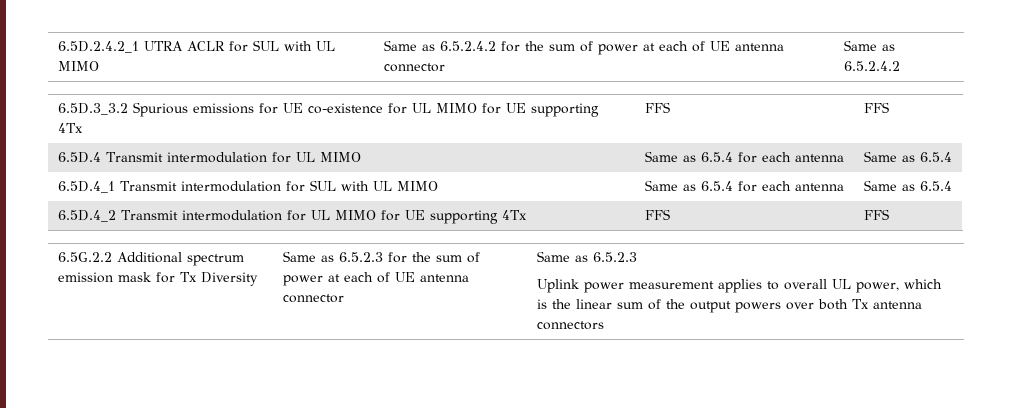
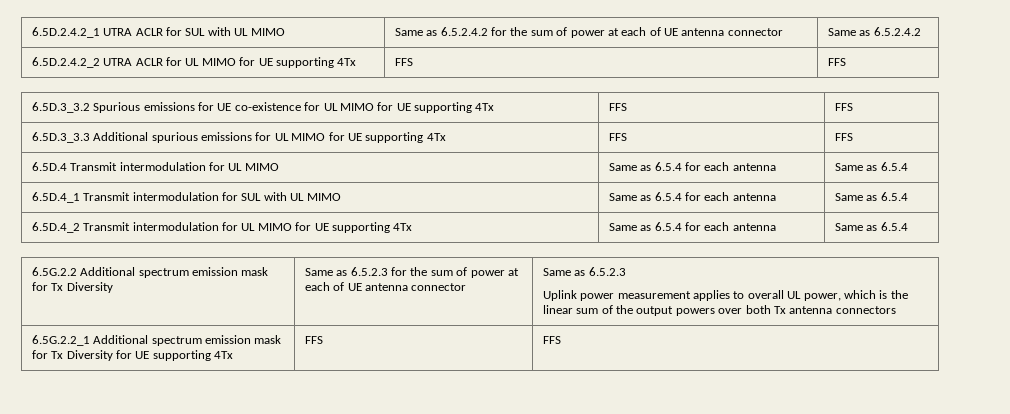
+ 6.5D.2.4.2_2 UTRA ACLR for UL MIMO for UE supporting 4Tx | FFS | FFS
+ 6.5D.3_3.3 Additional spurious emissions for UL MIMO for UE supporting 4Tx | FFS | FFS
- 6.5D.4_2 Transmit intermodulation for UL MIMO for UE supporting 4Tx | FFS | FFS
+ 6.5D.4_2 Transmit intermodulation for UL MIMO for UE supporting 4Tx | Same as 6.5.4 for each antenna | Same as 6.5.4
+ 6.5G.2.2_1 Additional spectrum emission mask for Tx Diversity for UE supporting 4Tx | FFS | FFS

